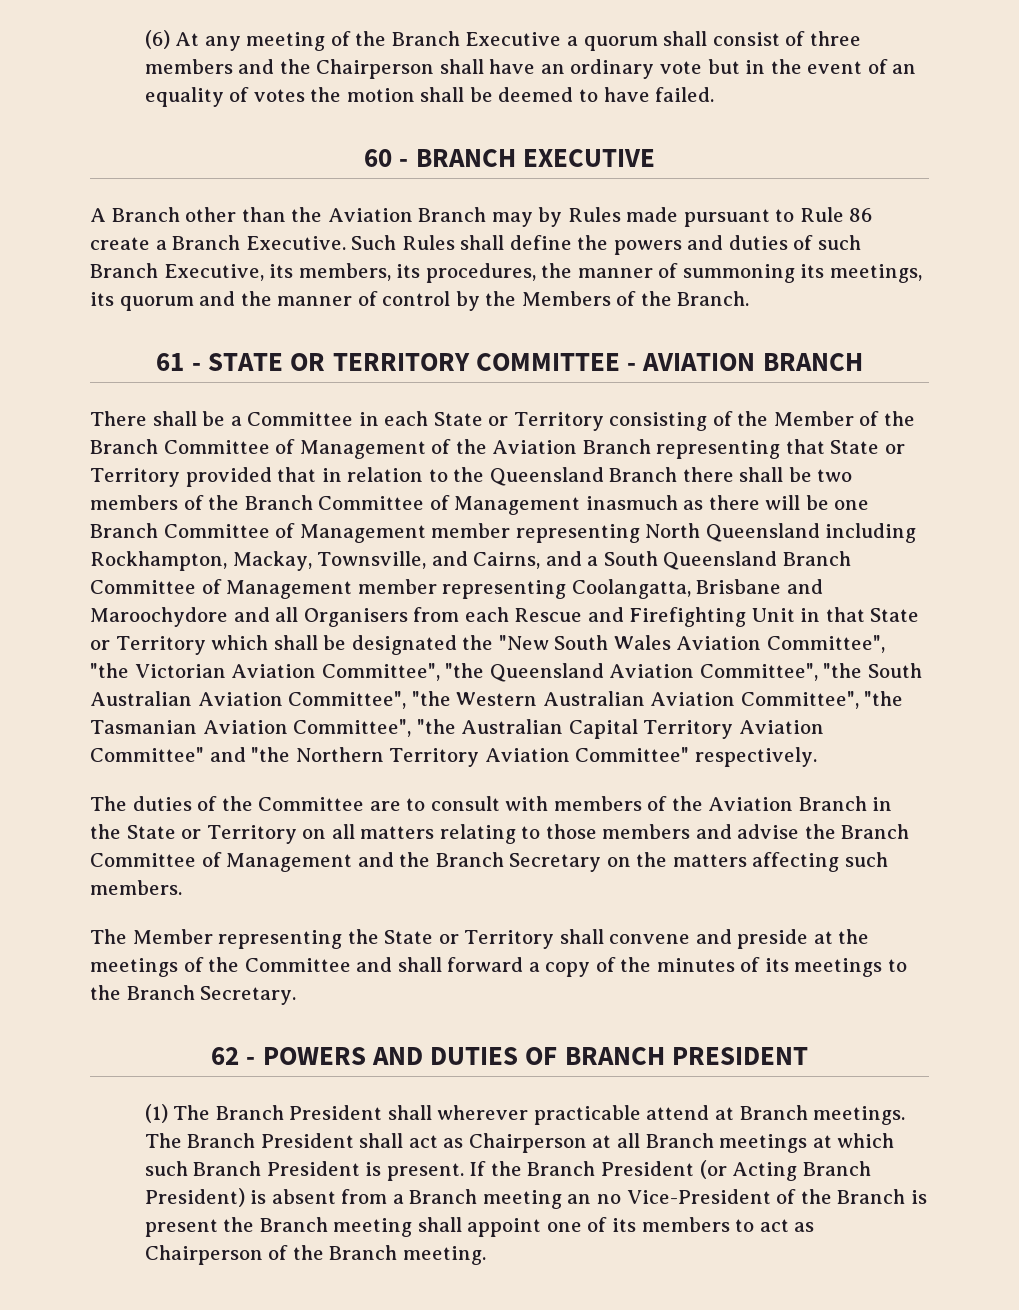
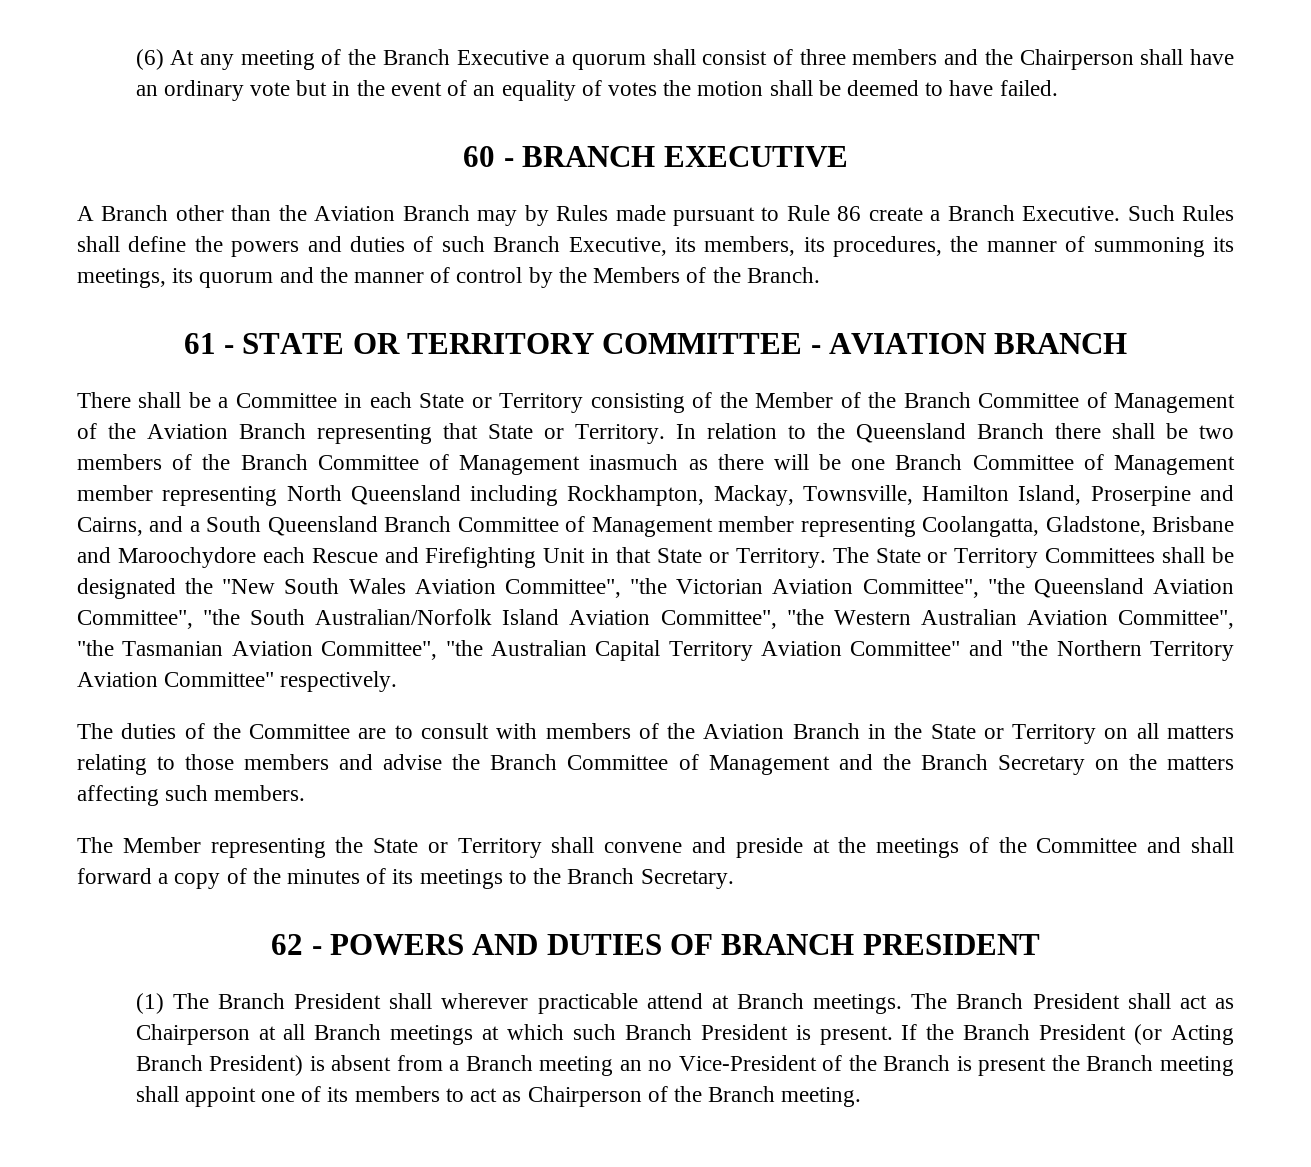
- There shall be a Committee in each State or Territory consisting of the Member of the Branch Committee of Management of the Aviation Branch representing that State or Territory provided that in relation to the Queensland Branch there shall be two members of the Branch Committee of Management inasmuch as there will be one Branch Committee of Management member representing North Queensland including Rockhampton, Mackay, Townsville, and Cairns, and a South Queensland Branch Committee of Management member representing Coolangatta, Brisbane and Maroochydore and all Organisers from each Rescue and Firefighting Unit in that State or Territory which shall be designated the "New South Wales Aviation Committee", "the Victorian Aviation Committee", "the Queensland Aviation Committee", "the South Australian Aviation Committee", "the Western Australian Aviation Committee", "the Tasmanian Aviation Committee", "the Australian Capital Territory Aviation Committee" and "the Northern Territory Aviation Committee" respectively.
+ There shall be a Committee in each State or Territory consisting of the Member of the Branch Committee of Management of the Aviation Branch representing that State or Territory. In relation to the Queensland Branch there shall be two members of the Branch Committee of Management inasmuch as there will be one Branch Committee of Management member representing North Queensland including Rockhampton, Mackay, Townsville, Hamilton Island, Proserpine and Cairns, and a South Queensland Branch Committee of Management member representing Coolangatta, Gladstone, Brisbane and Maroochydore each Rescue and Firefighting Unit in that State or Territory. The State or Territory Committees shall be designated the "New South Wales Aviation Committee", "the Victorian Aviation Committee", "the Queensland Aviation Committee", "the South Australian/Norfolk Island Aviation Committee", "the Western Australian Aviation Committee", "the Tasmanian Aviation Committee", "the Australian Capital Territory Aviation Committee" and "the Northern Territory Aviation Committee" respectively.

